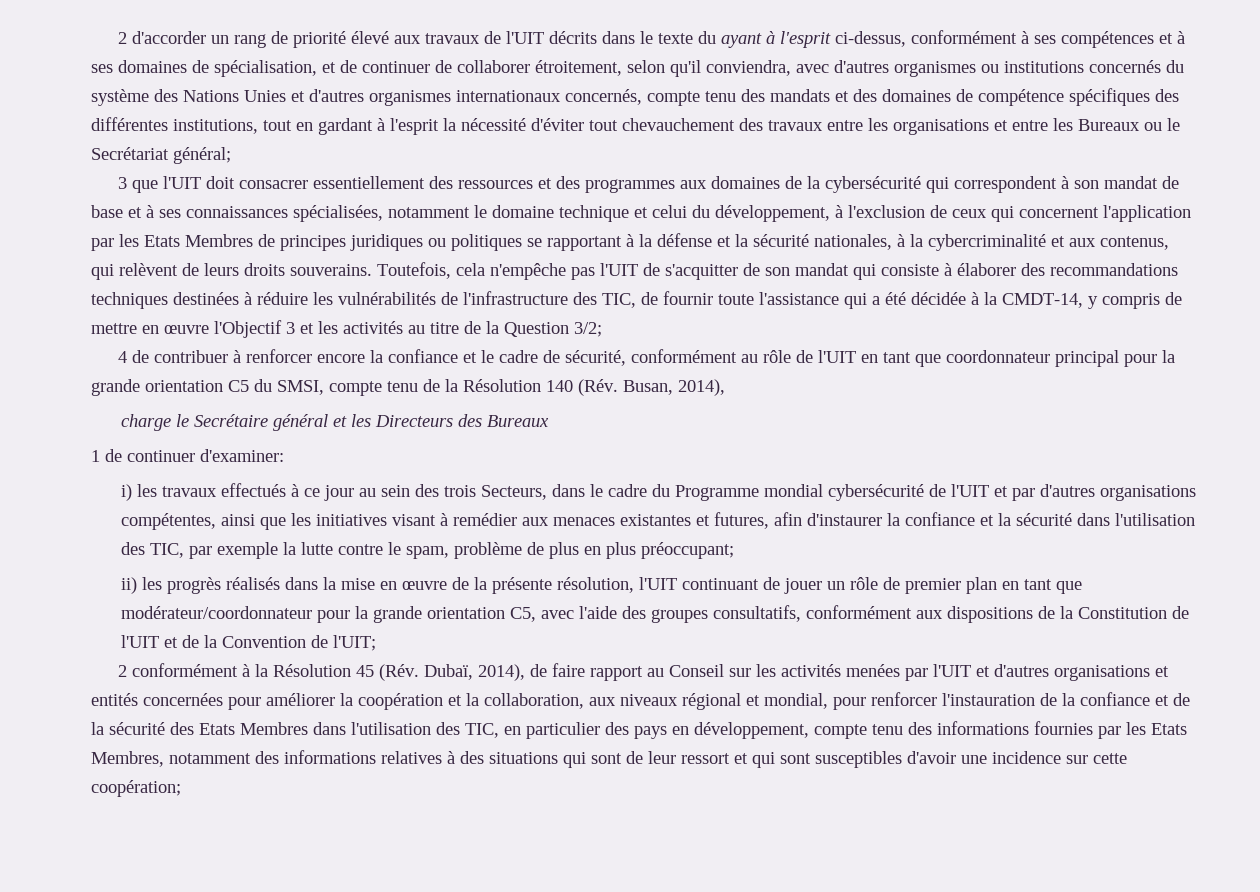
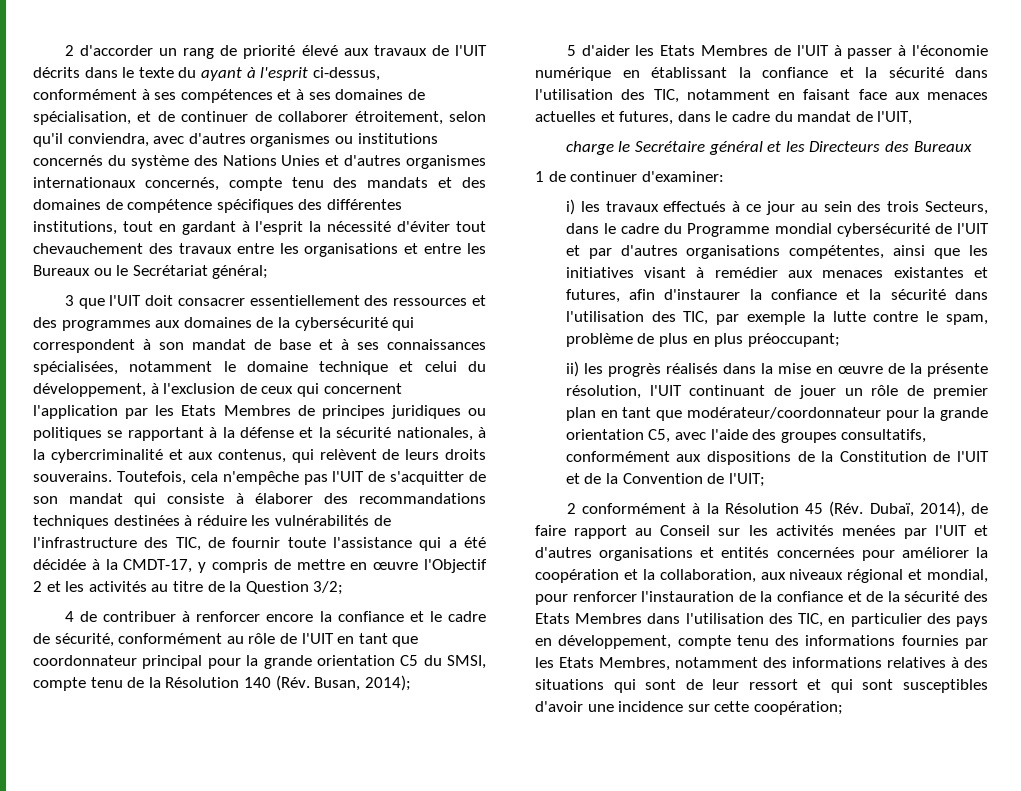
- Toutefois, cela n'empêche pas l'UIT de s'acquitter de son mandat qui consiste à élaborer des recommandations techniques destinées à réduire les vulnérabilités de l'infrastructure des TIC, de fournir toute l'assistance qui a été décidée à la CMDT-14, y compris de mettre en œuvre l'Objectif 3 et les activités au titre de la Question 3/2;
+ Toutefois, cela n'empêche pas l'UIT de s'acquitter de son mandat qui consiste à élaborer des recommandations techniques destinées à réduire les vulnérabilités de l'infrastructure des TIC, de fournir toute l'assistance qui a été décidée à la CMDT-17, y compris de mettre en œuvre l'Objectif 2 et les activités au titre de la Question 3/2;
- 4 de contribuer à renforcer encore la confiance et le cadre de sécurité, conformément au rôle de l'UIT en tant que coordonnateur principal pour la grande orientation C5 du SMSI, compte tenu de la Résolution 140 (Rév. Busan, 2014),
+ 4 de contribuer à renforcer encore la confiance et le cadre de sécurité, conformément au rôle de l'UIT en tant que coordonnateur principal pour la grande orientation C5 du SMSI, compte tenu de la Résolution 140 (Rév. Busan, 2014);
+ 5 d'aider les Etats Membres de l'UIT à passer à l'économie numérique en établissant la confiance et la sécurité dans l'utilisation des TIC, notamment en faisant face aux menaces actuelles et futures, dans le cadre du mandat de l'UIT,

